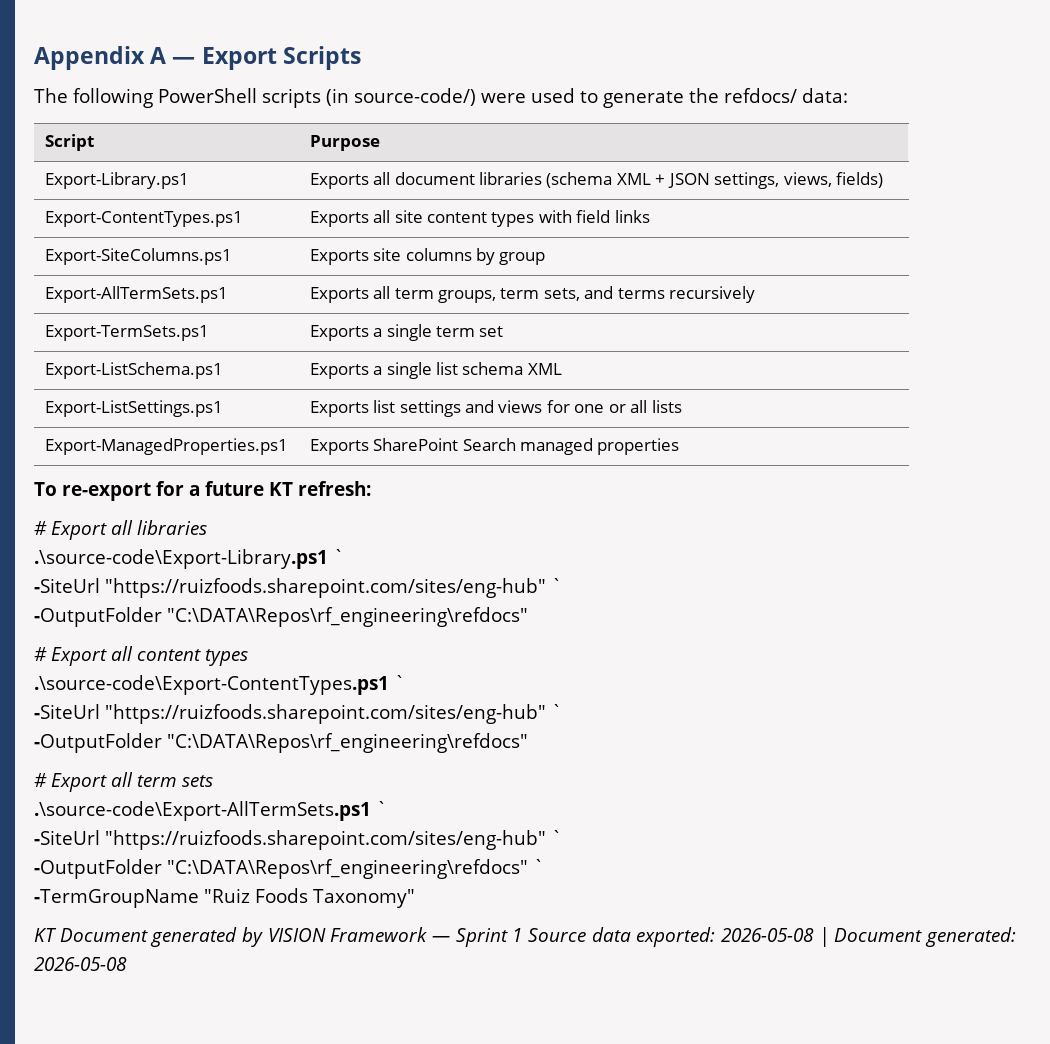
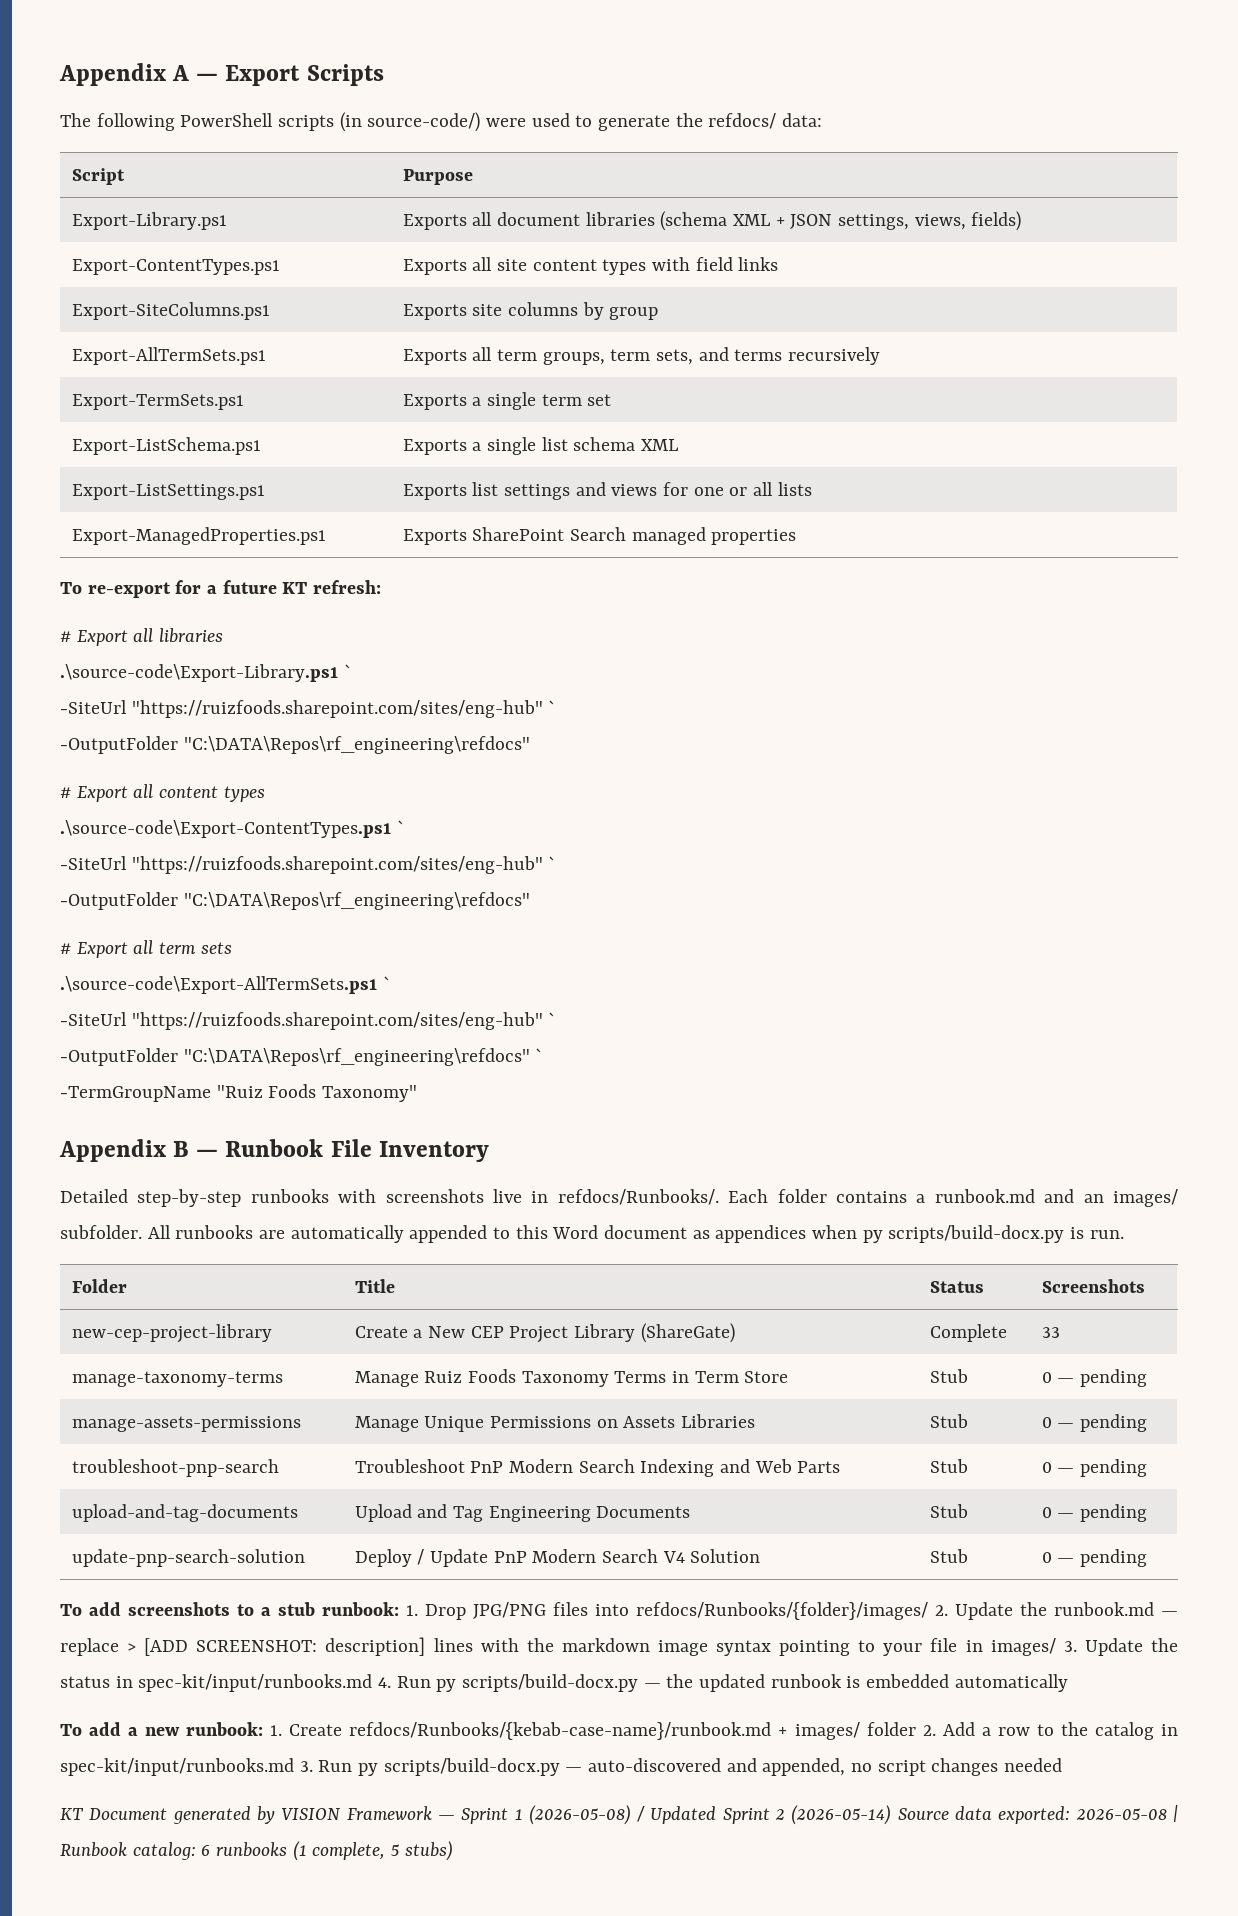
+ Appendix B — Runbook File Inventory
+ Detailed step-by-step runbooks with screenshots live in refdocs/Runbooks/. Each folder contains a runbook.md and an images/ subfolder. All runbooks are automatically appended to this Word document as appendices when py scripts/build-docx.py is run.
+ Folder | Title | Status | Screenshots
+ new-cep-project-library | Create a New CEP Project Library (ShareGate) | Complete | 33
+ manage-taxonomy-terms | Manage Ruiz Foods Taxonomy Terms in Term Store | Stub | 0 — pending
+ manage-assets-permissions | Manage Unique Permissions on Assets Libraries | Stub | 0 — pending
+ troubleshoot-pnp-search | Troubleshoot PnP Modern Search Indexing and Web Parts | Stub | 0 — pending
+ upload-and-tag-documents | Upload and Tag Engineering Documents | Stub | 0 — pending
+ update-pnp-search-solution | Deploy / Update PnP Modern Search V4 Solution | Stub | 0 — pending
+ To add screenshots to a stub runbook: 1. Drop JPG/PNG files into refdocs/Runbooks/{folder}/images/ 2. Update the runbook.md — replace > [ADD SCREENSHOT: description] lines with the markdown image syntax pointing to your file in images/ 3. Update the status in spec-kit/input/runbooks.md 4. Run py scripts/build-docx.py — the updated runbook is embedded automatically
+ To add a new runbook: 1. Create refdocs/Runbooks/{kebab-case-name}/runbook.md + images/ folder 2. Add a row to the catalog in spec-kit/input/runbooks.md 3. Run py scripts/build-docx.py — auto-discovered and appended, no script changes needed
- KT Document generated by VISION Framework — Sprint 1 Source data exported: 2026-05-08 | Document generated: 2026-05-08
+ KT Document generated by VISION Framework — Sprint 1 (2026-05-08) / Updated Sprint 2 (2026-05-14) Source data exported: 2026-05-08 | Runbook catalog: 6 runbooks (1 complete, 5 stubs)

